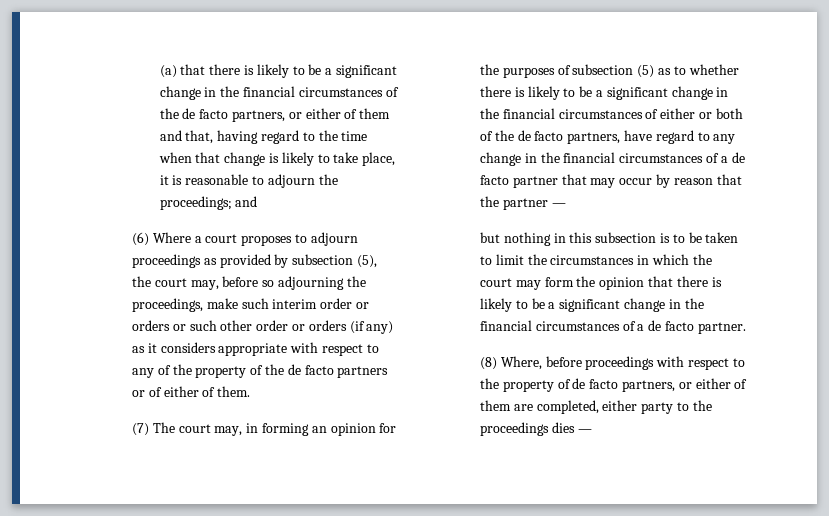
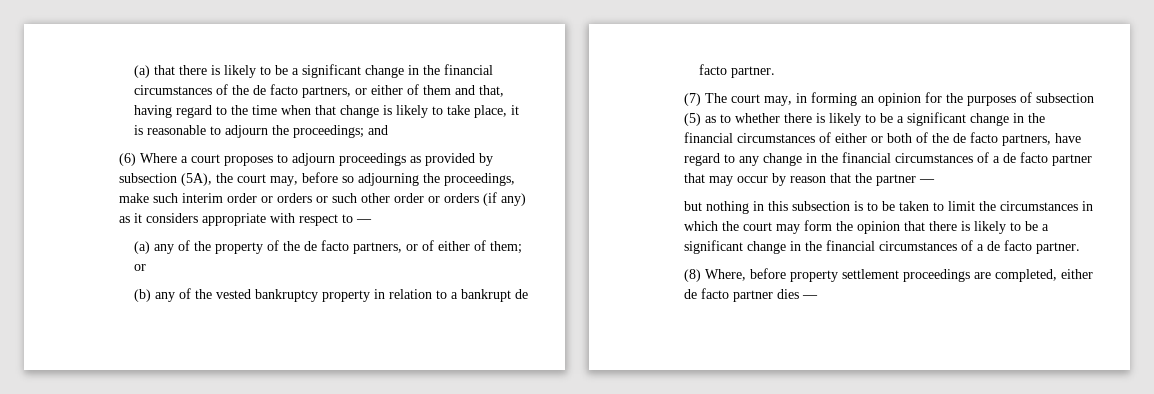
- (6) Where a court proposes to adjourn proceedings as provided by subsection (5), the court may, before so adjourning the proceedings, make such interim order or orders or such other order or orders (if any) as it considers appropriate with respect to any of the property of the de facto partners or of either of them.
+ (6) Where a court proposes to adjourn proceedings as provided by subsection (5A), the court may, before so adjourning the proceedings, make such interim order or orders or such other order or orders (if any) as it considers appropriate with respect to —
+ (a) any of the property of the de facto partners, or of either of them; or
+ (b) any of the vested bankruptcy property in relation to a bankrupt de facto partner.
- (8) Where, before proceedings with respect to the property of de facto partners, or either of them are completed, either party to the proceedings dies —
+ (8) Where, before property settlement proceedings are completed, either de facto partner dies —

